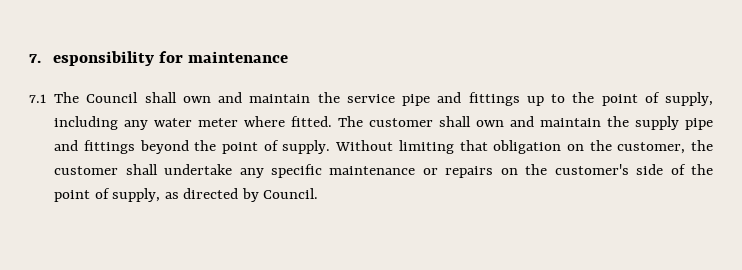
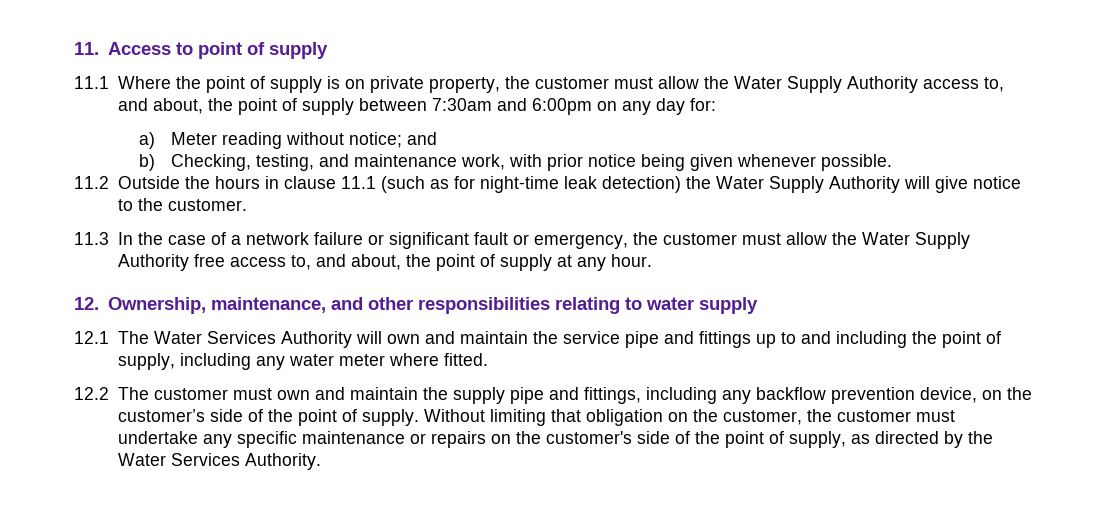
- 7. esponsibility for maintenance
- 7.1 The Council shall own and maintain the service pipe and fittings up to the point of supply, including any water meter where fitted. The customer shall own and maintain the supply pipe and fittings beyond the point of supply.
+ 11. Access to point of supply
+ 11.1 Where the point of supply is on private property, the customer must allow the Water Supply Authority access to, and about, the point of supply between 7:30am and 6:00pm on any day for:
+ a) Meter reading without notice; and
+ b) Checking, testing, and maintenance work, with prior notice being given whenever possible.
+ 11.2 Outside the hours in clause 11.1 (such as for night-time leak detection) the Water Supply Authority will give notice to the customer.
+ 11.3 In the case of a network failure or significant fault or emergency, the customer must allow the Water Supply Authority free access to, and about, the point of supply at any hour.
+ 12. Ownership, maintenance, and other responsibilities relating to water supply
+ 12.1 The Water Services Authority will own and maintain the service pipe and fittings up to and including the point of supply, including any water meter where fitted.
+ 12.2 The customer must own and maintain the supply pipe and fittings, including any backflow prevention device, on the customer’s side of the point of supply.
- Without limiting that obligation on the customer, the customer shall undertake any specific maintenance or repairs on the customer's side of the point of supply, as directed by Council.
+ Without limiting that obligation on the customer, the customer must undertake any specific maintenance or repairs on the customer's side of the point of supply, as directed by the Water Services Authority.

